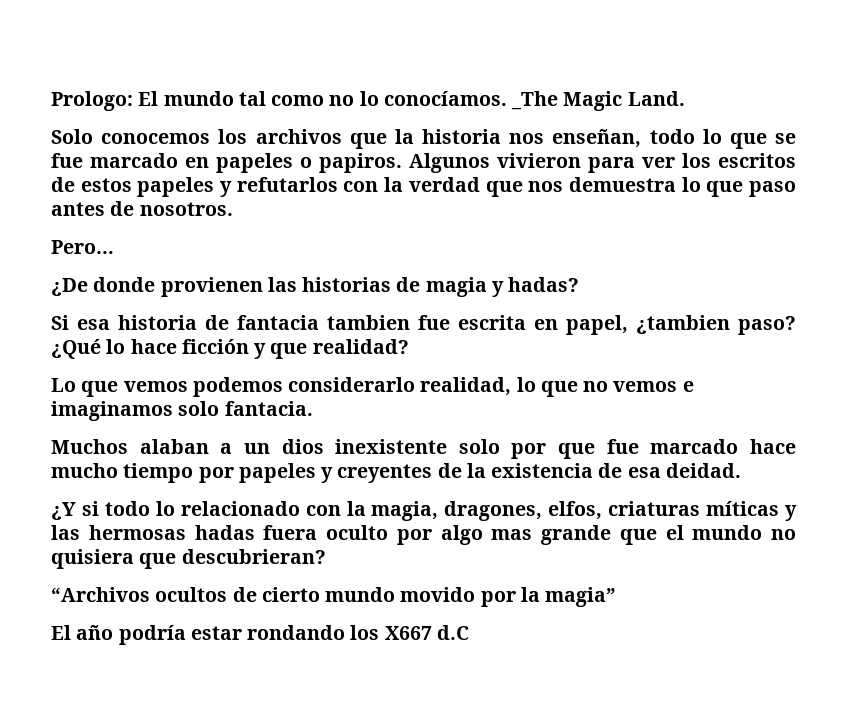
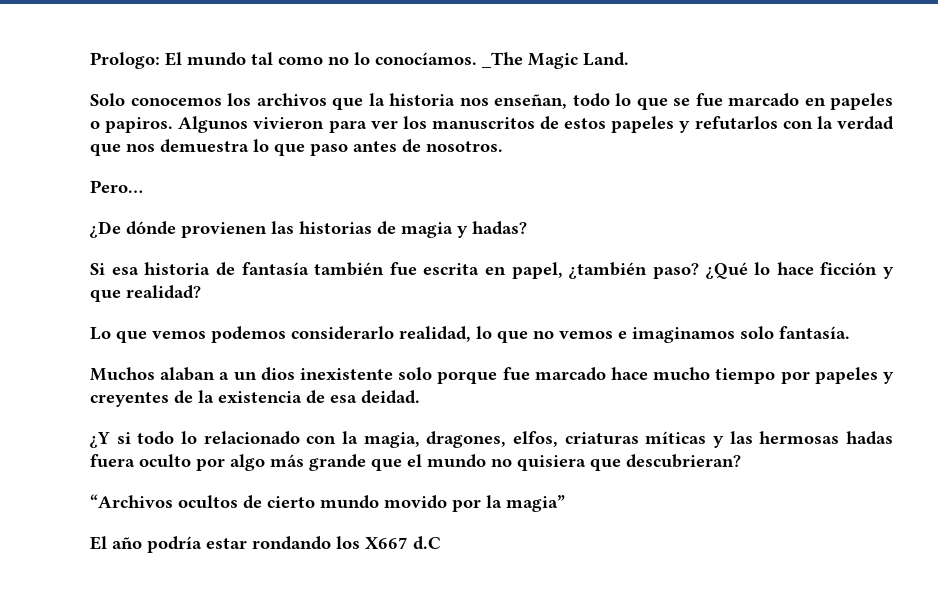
- Algunos vivieron para ver los escritos de estos papeles y refutarlos con la verdad que nos demuestra lo que paso antes de nosotros.
+ Algunos vivieron para ver los manuscritos de estos papeles y refutarlos con la verdad que nos demuestra lo que paso antes de nosotros.
- ¿De donde provienen las historias de magia y hadas?
+ ¿De dónde provienen las historias de magia y hadas?
- Si esa historia de fantacia tambien fue escrita en papel, ¿tambien paso?
+ Si esa historia de fantasía también fue escrita en papel, ¿también paso?
- Lo que vemos podemos considerarlo realidad, lo que no vemos e imaginamos solo fantacia.
+ Lo que vemos podemos considerarlo realidad, lo que no vemos e imaginamos solo fantasía.
- Muchos alaban a un dios inexistente solo por que fue marcado hace mucho tiempo por papeles y creyentes de la existencia de esa deidad.
+ Muchos alaban a un dios inexistente solo porque fue marcado hace mucho tiempo por papeles y creyentes de la existencia de esa deidad.
- ¿Y si todo lo relacionado con la magia, dragones, elfos, criaturas míticas y las hermosas hadas fuera oculto por algo mas grande que el mundo no quisiera que descubrieran?
+ ¿Y si todo lo relacionado con la magia, dragones, elfos, criaturas míticas y las hermosas hadas fuera oculto por algo más grande que el mundo no quisiera que descubrieran?

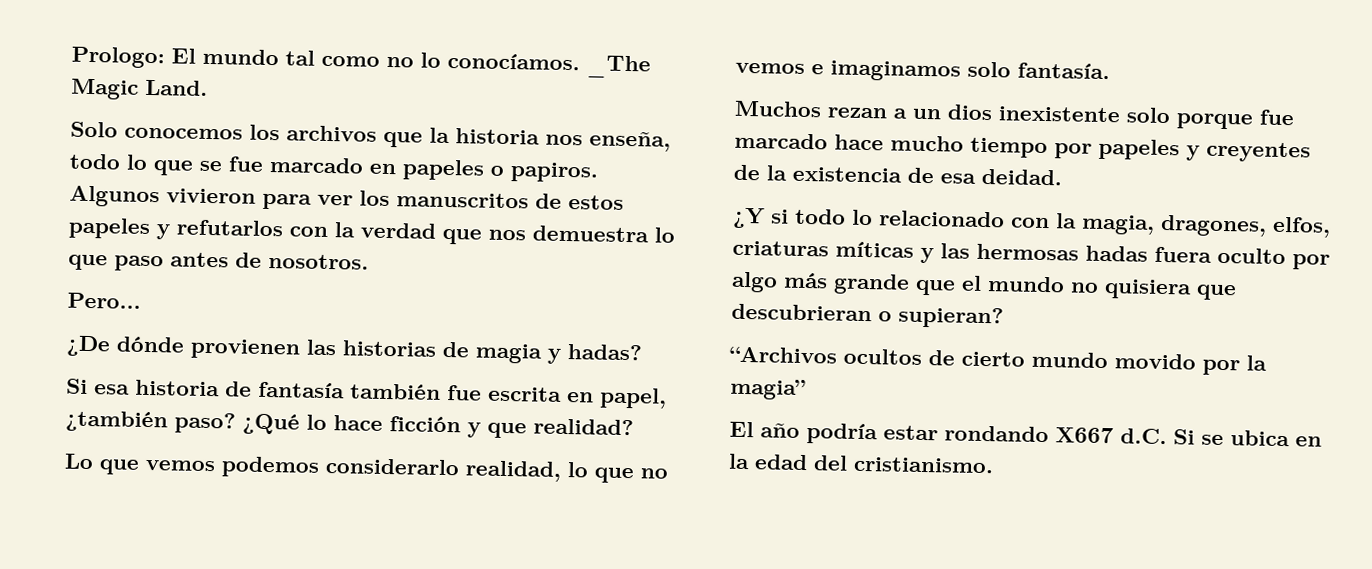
- Solo conocemos los archivos que la historia nos enseñan, todo lo que se fue marcado en papeles o papiros.
+ Solo conocemos los archivos que la historia nos enseña, todo lo que se fue marcado en papeles o papiros.
- Muchos alaban a un dios inexistente solo porque fue marcado hace mucho tiempo por papeles y creyentes de la existencia de esa deidad.
+ Muchos rezan a un dios inexistente solo porque fue marcado hace mucho tiempo por papeles y creyentes de la existencia de esa deidad.
- ¿Y si todo lo relacionado con la magia, dragones, elfos, criaturas míticas y las hermosas hadas fuera oculto por algo más grande que el mundo no quisiera que descubrieran?
+ ¿Y si todo lo relacionado con la magia, dragones, elfos, criaturas míticas y las hermosas hadas fuera oculto por algo más grande que el mundo no quisiera que descubrieran o supieran?
- El año podría estar rondando los X667 d.C
+ El año podría estar rondando X667 d.C. Si se ubica en la edad del cristianismo.

